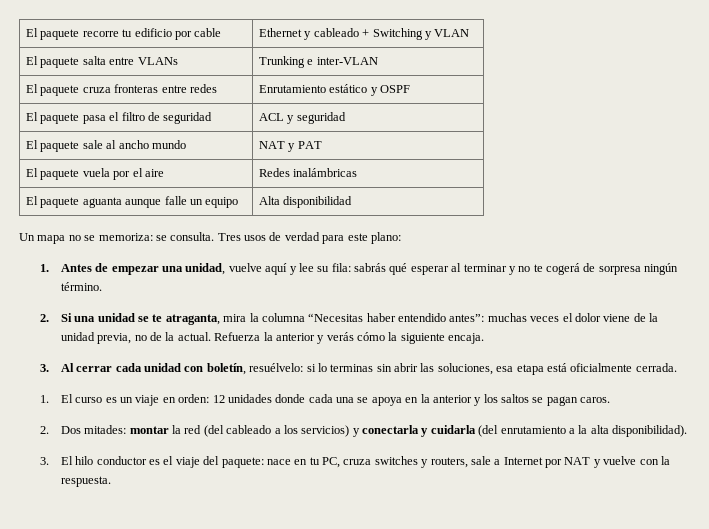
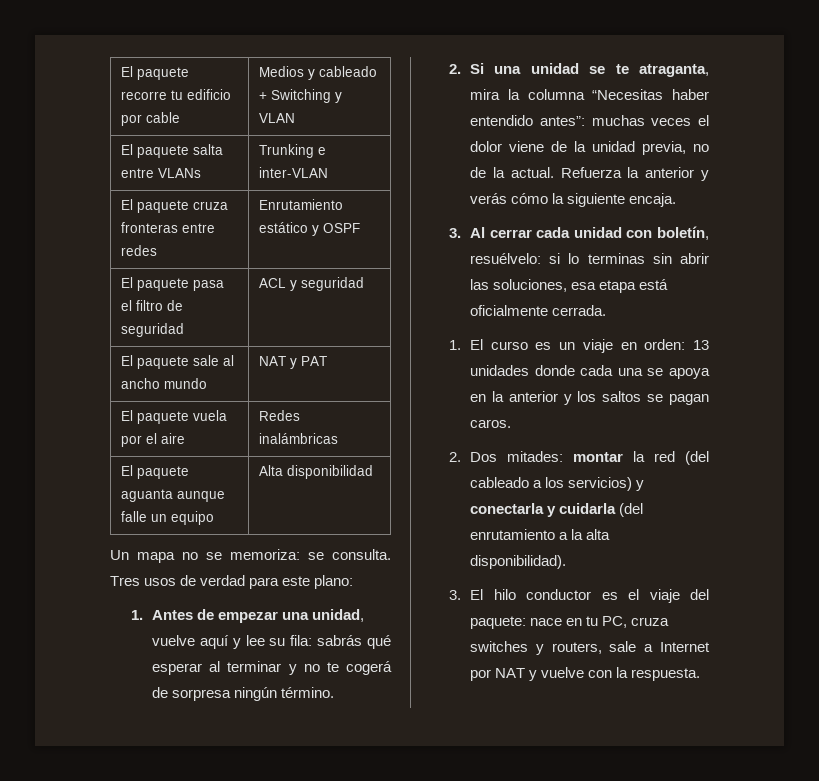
- El paquete recorre tu edificio por cable | Ethernet y cableado + Switching y VLAN
+ El paquete recorre tu edificio por cable | Medios y cableado + Switching y VLAN
- 1. El curso es un viaje en orden: 12 unidades donde cada una se apoya en la anterior y los saltos se pagan caros.
+ 1. El curso es un viaje en orden: 13 unidades donde cada una se apoya en la anterior y los saltos se pagan caros.

